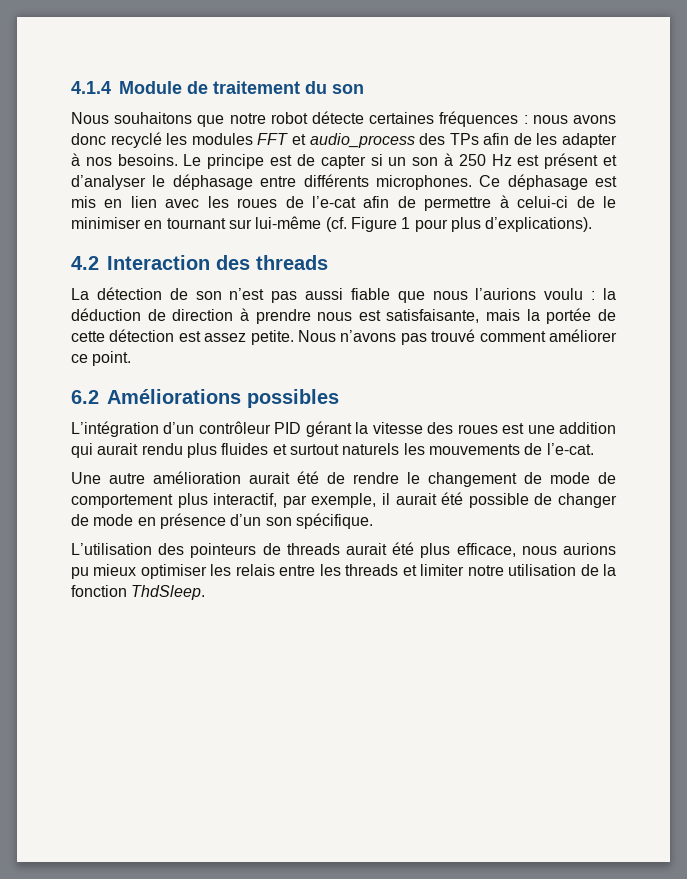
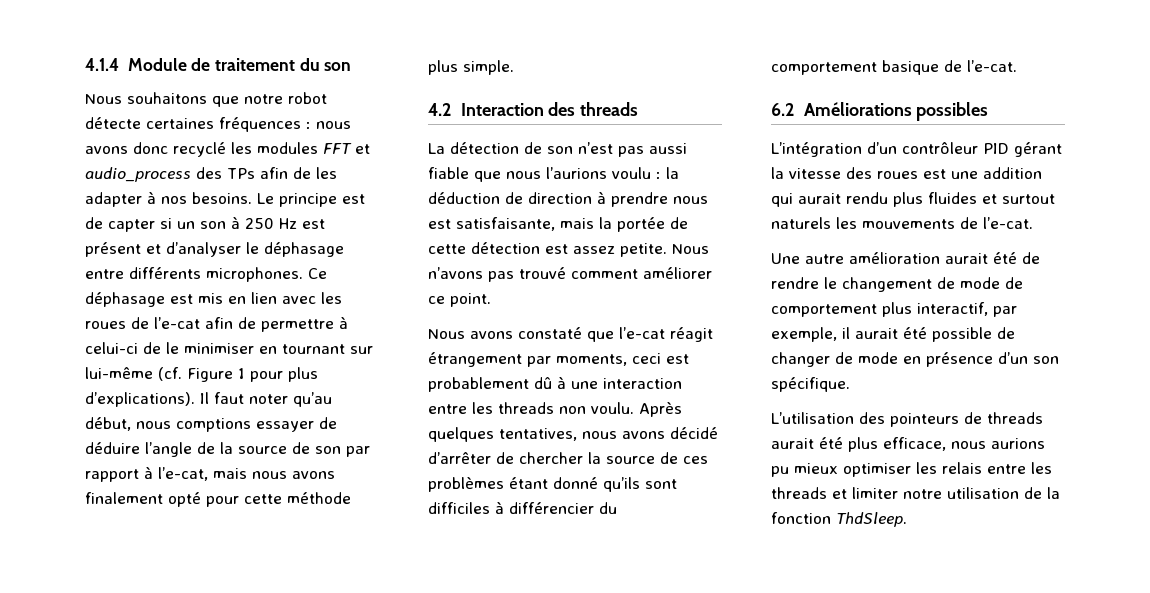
+ Il faut noter qu’au début, nous comptions essayer de déduire l’angle de la source de son par rapport à l’e-cat, mais nous avons finalement opté pour cette méthode plus simple.
+ Nous avons constaté que l’e-cat réagit étrangement par moments, ceci est probablement dû à une interaction entre les threads non voulu. Après quelques tentatives, nous avons décidé d’arrêter de chercher la source de ces problèmes étant donné qu’ils sont difficiles à différencier du comportement basique de l’e-cat.

